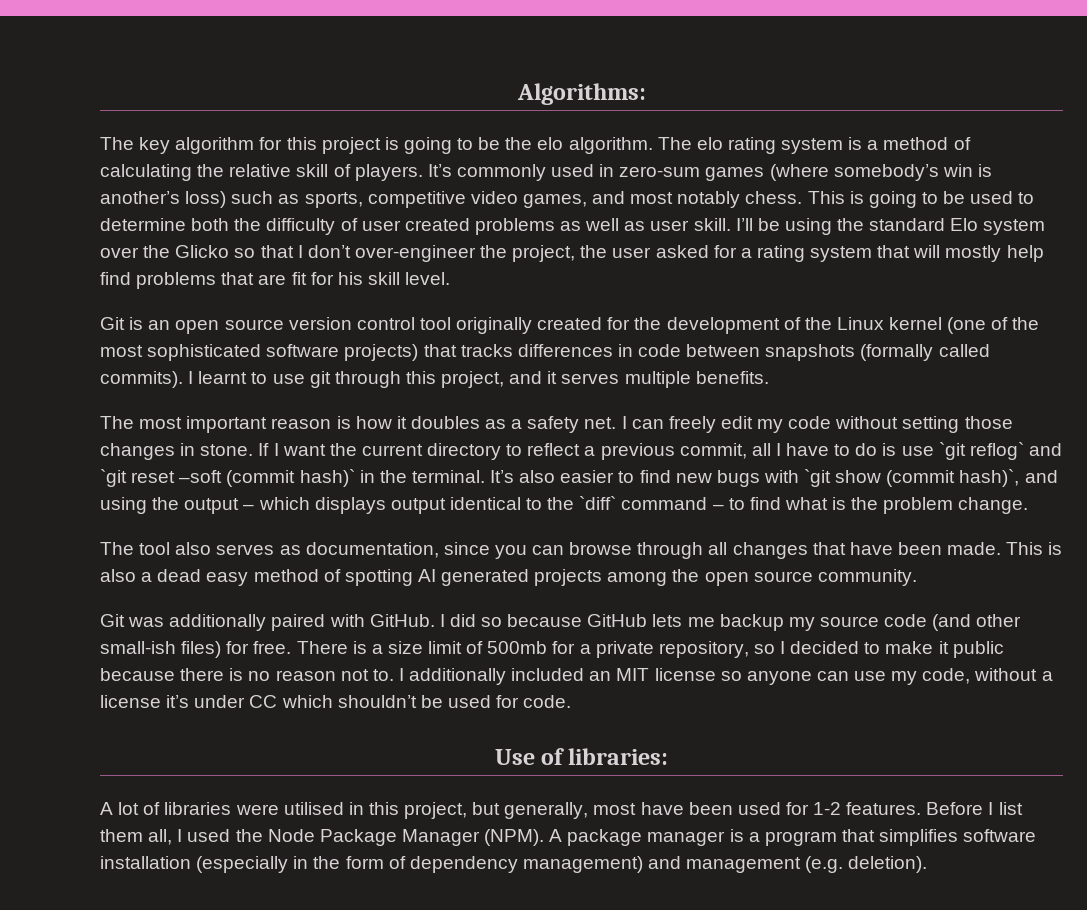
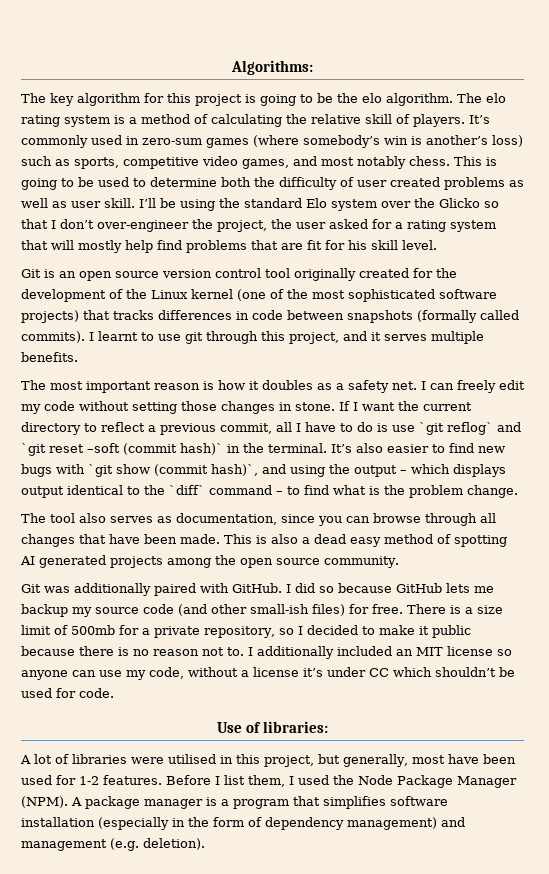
- Before I list them all, I used the Node Package Manager (NPM).
+ Before I list them, I used the Node Package Manager (NPM).

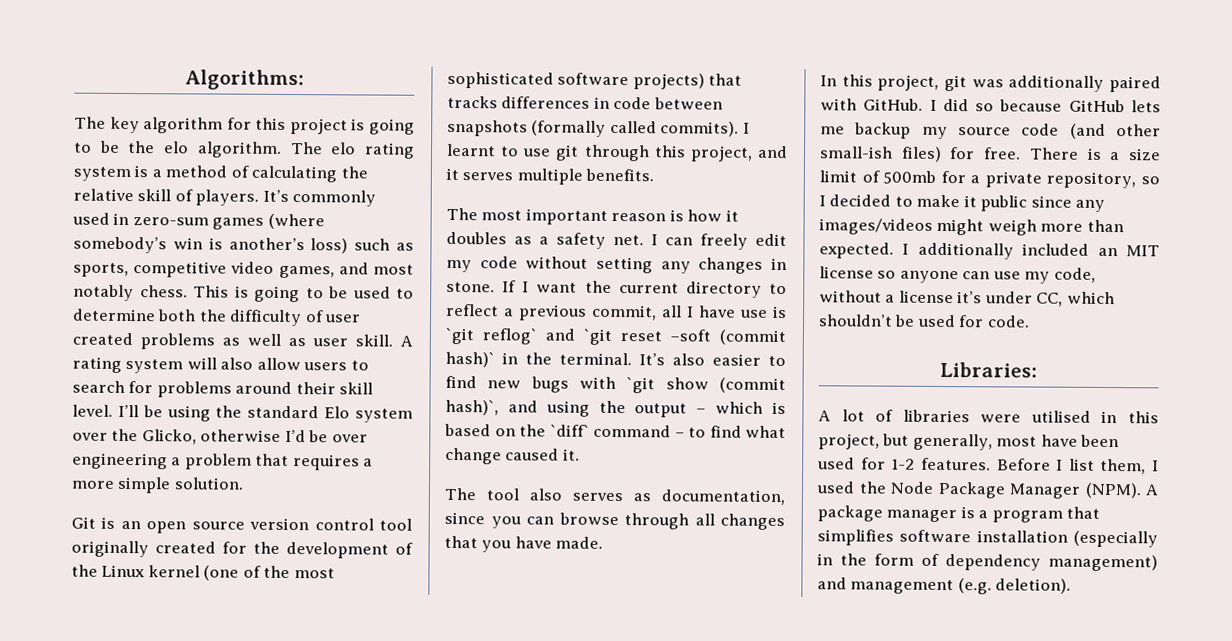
+ A rating system will also allow users to search for problems around their skill level.
- I’ll be using the standard Elo system over the Glicko so that I don’t over-engineer the project, the user asked for a rating system that will mostly help find problems that are fit for his skill level.
+ I’ll be using the standard Elo system over the Glicko, otherwise I’d be over engineering a problem that requires a more simple solution.
- I can freely edit my code without setting those changes in stone.
+ I can freely edit my code without setting any changes in stone.
- If I want the current directory to reflect a previous commit, all I have to do is use `git reflog` and `git reset –soft (commit hash)` in the terminal.
+ If I want the current directory to reflect a previous commit, all I have use is `git reflog` and `git reset –soft (commit hash)` in the terminal.
- It’s also easier to find new bugs with `git show (commit hash)`, and using the output – which displays output identical to the `diff` command – to find what is the problem change.
+ It’s also easier to find new bugs with `git show (commit hash)`, and using the output – which is based on the `diff` command – to find what change caused it.
- The tool also serves as documentation, since you can browse through all changes that have been made. This is also a dead easy method of spotting AI generated projects among the open source community.
- Git was additionally paired with GitHub.
+ The tool also serves as documentation, since you can browse through all changes that you have made.
+ In this project, git was additionally paired with GitHub.
- There is a size limit of 500mb for a private repository, so I decided to make it public because there is no reason not to.
+ There is a size limit of 500mb for a private repository, so I decided to make it public since any images/videos might weigh more than expected.
- I additionally included an MIT license so anyone can use my code, without a license it’s under CC which shouldn’t be used for code.
+ I additionally included an MIT license so anyone can use my code, without a license it’s under CC, which shouldn’t be used for code.
- Use of libraries:
+ Libraries:

